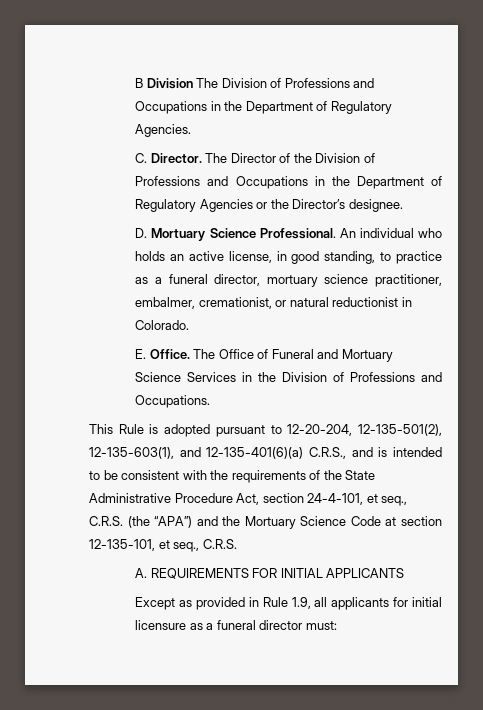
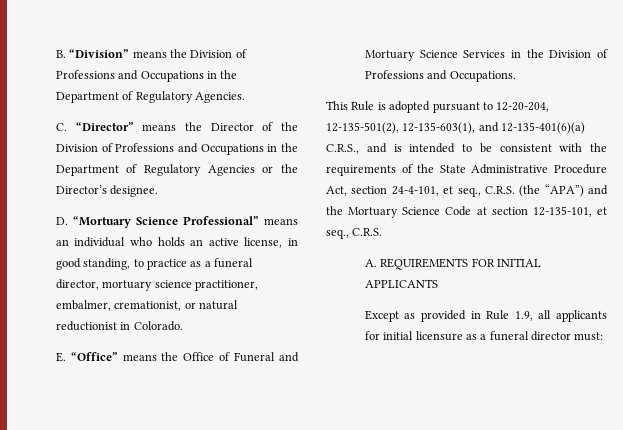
- B Division The Division of Professions and Occupations in the Department of Regulatory Agencies.
+ B. “Division” means the Division of Professions and Occupations in the Department of Regulatory Agencies.
- C. Director. The Director of the Division of Professions and Occupations in the Department of Regulatory Agencies or the Director’s designee.
+ C. “Director” means the Director of the Division of Professions and Occupations in the Department of Regulatory Agencies or the Director’s designee.
- D. Mortuary Science Professional. An individual who holds an active license, in good standing, to practice as a funeral director, mortuary science practitioner, embalmer, cremationist, or natural reductionist in Colorado.
+ D. “Mortuary Science Professional” means an individual who holds an active license, in good standing, to practice as a funeral director, mortuary science practitioner, embalmer, cremationist, or natural reductionist in Colorado.
- E. Office. The Office of Funeral and Mortuary Science Services in the Division of Professions and Occupations.
+ E. “Office” means the Office of Funeral and Mortuary Science Services in the Division of Professions and Occupations.

